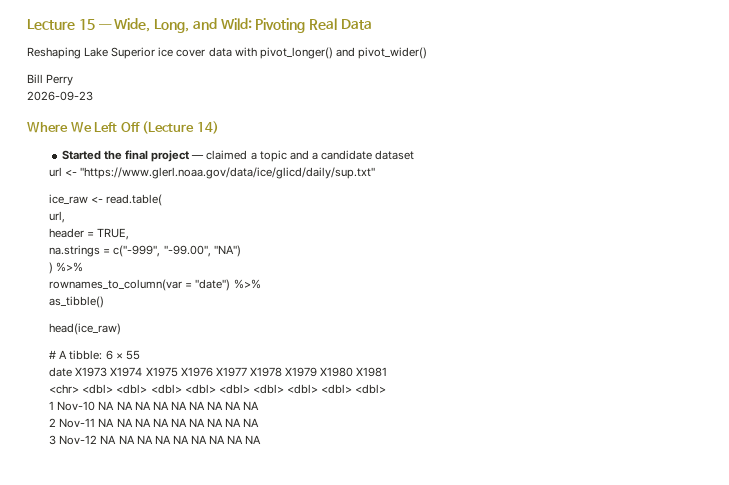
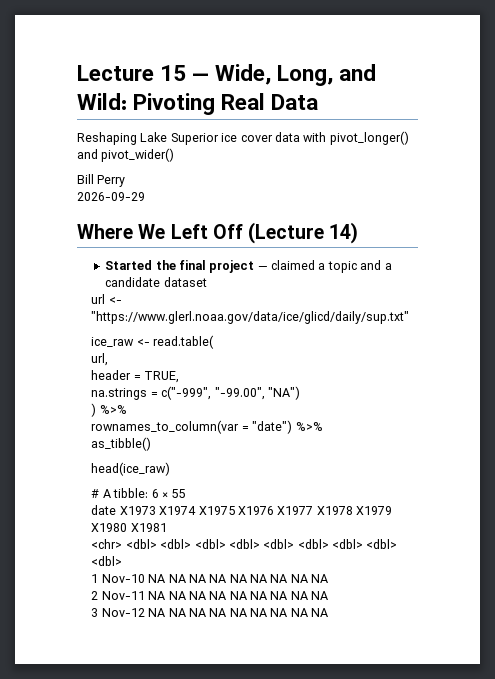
- 2026-09-23
+ 2026-09-29

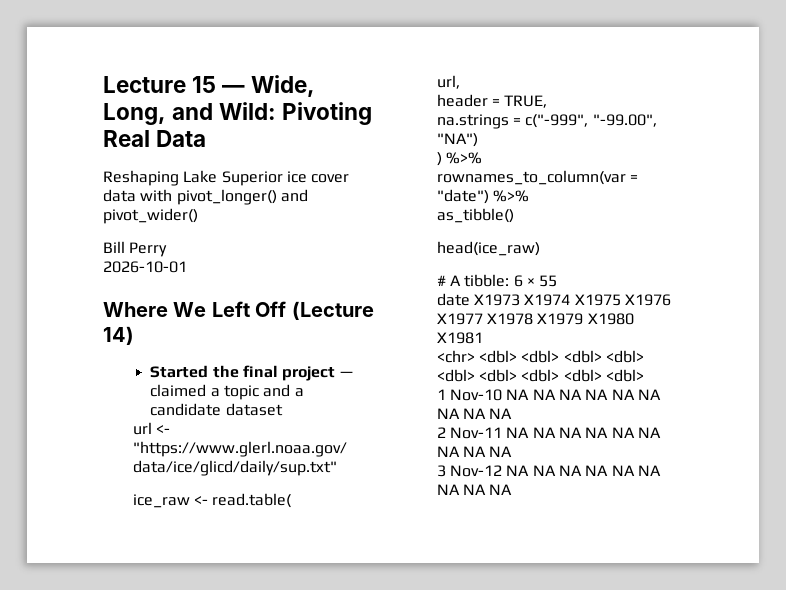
- 2026-09-29
+ 2026-10-01

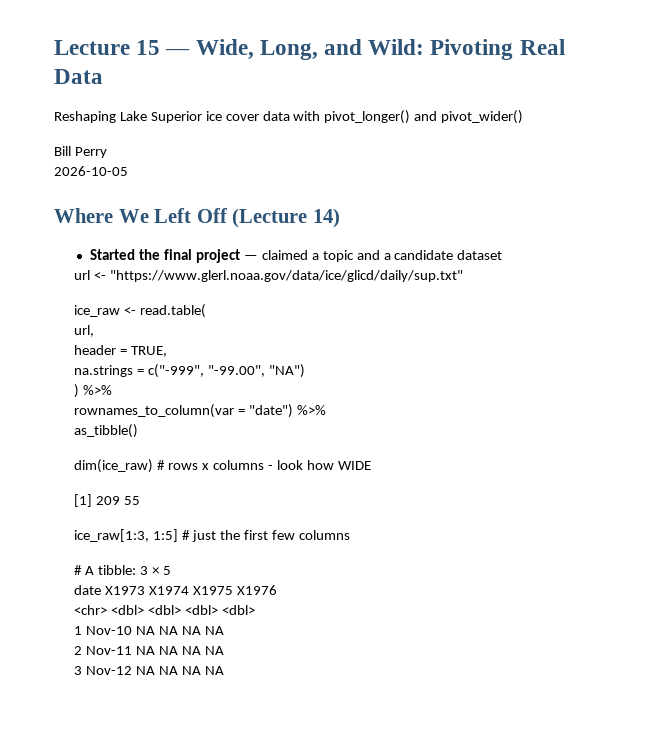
- 2026-10-01
+ 2026-10-05
- head(ice_raw)
+ dim(ice_raw) # rows x columns - look how WIDE
+ [1] 209 55
+ ice_raw[1:3, 1:5] # just the first few columns
- # A tibble: 6 × 55
+ # A tibble: 3 × 5
- date X1973 X1974 X1975 X1976 X1977 X1978 X1979 X1980 X1981
+ date X1973 X1974 X1975 X1976
- <chr> <dbl> <dbl> <dbl> <dbl> <dbl> <dbl> <dbl> <dbl> <dbl>
+ <chr> <dbl> <dbl> <dbl> <dbl>
- 1 Nov-10 NA NA NA NA NA NA NA NA NA
+ 1 Nov-10 NA NA NA NA
- 2 Nov-11 NA NA NA NA NA NA NA NA NA
+ 2 Nov-11 NA NA NA NA
- 3 Nov-12 NA NA NA NA NA NA NA NA NA
+ 3 Nov-12 NA NA NA NA

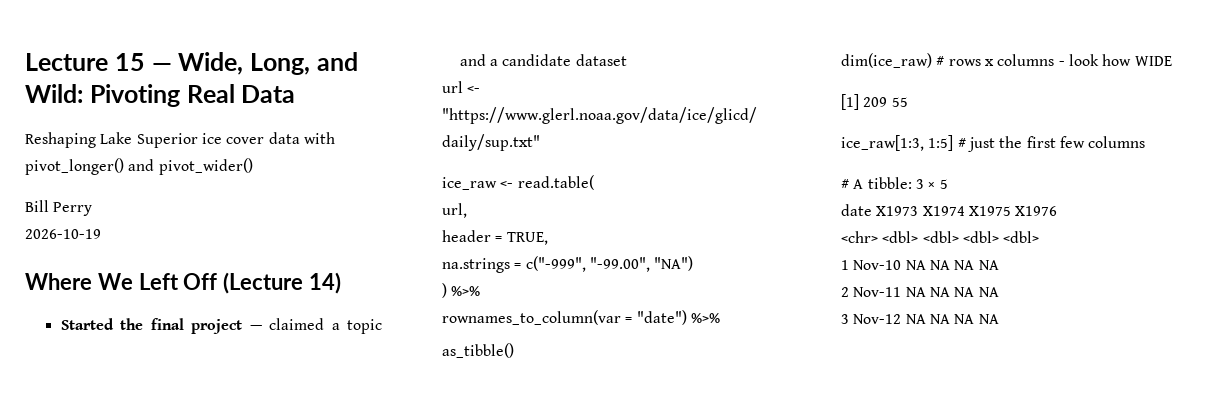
- 2026-10-05
+ 2026-10-19

